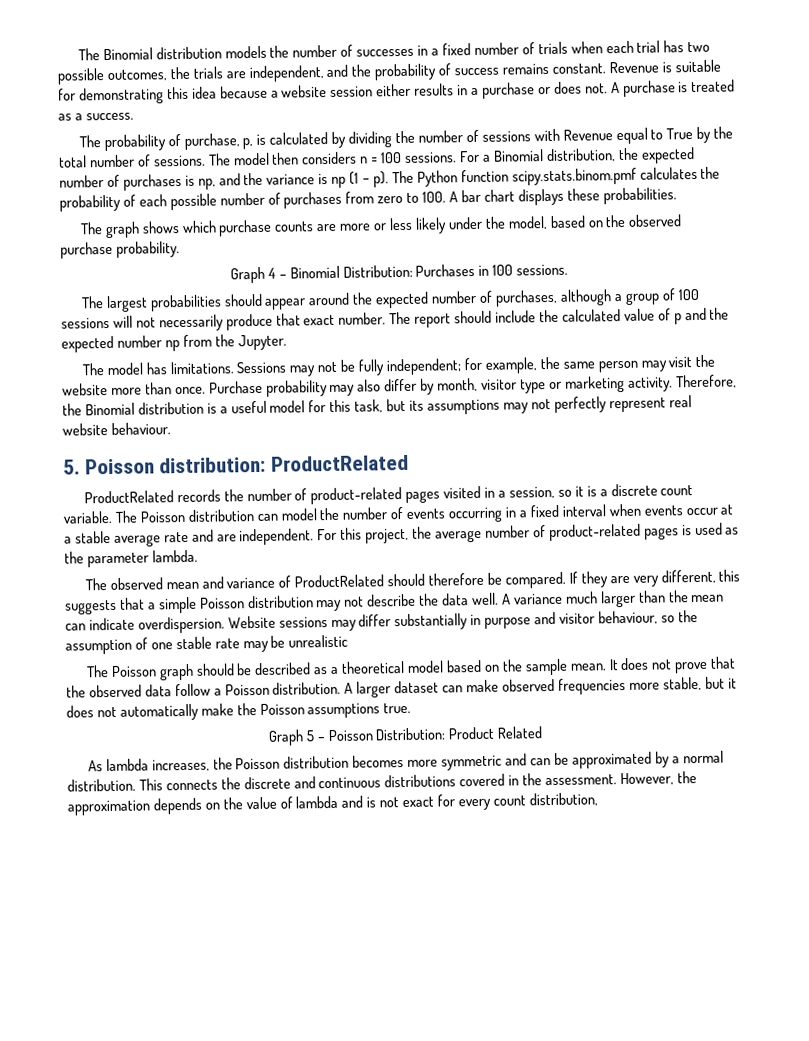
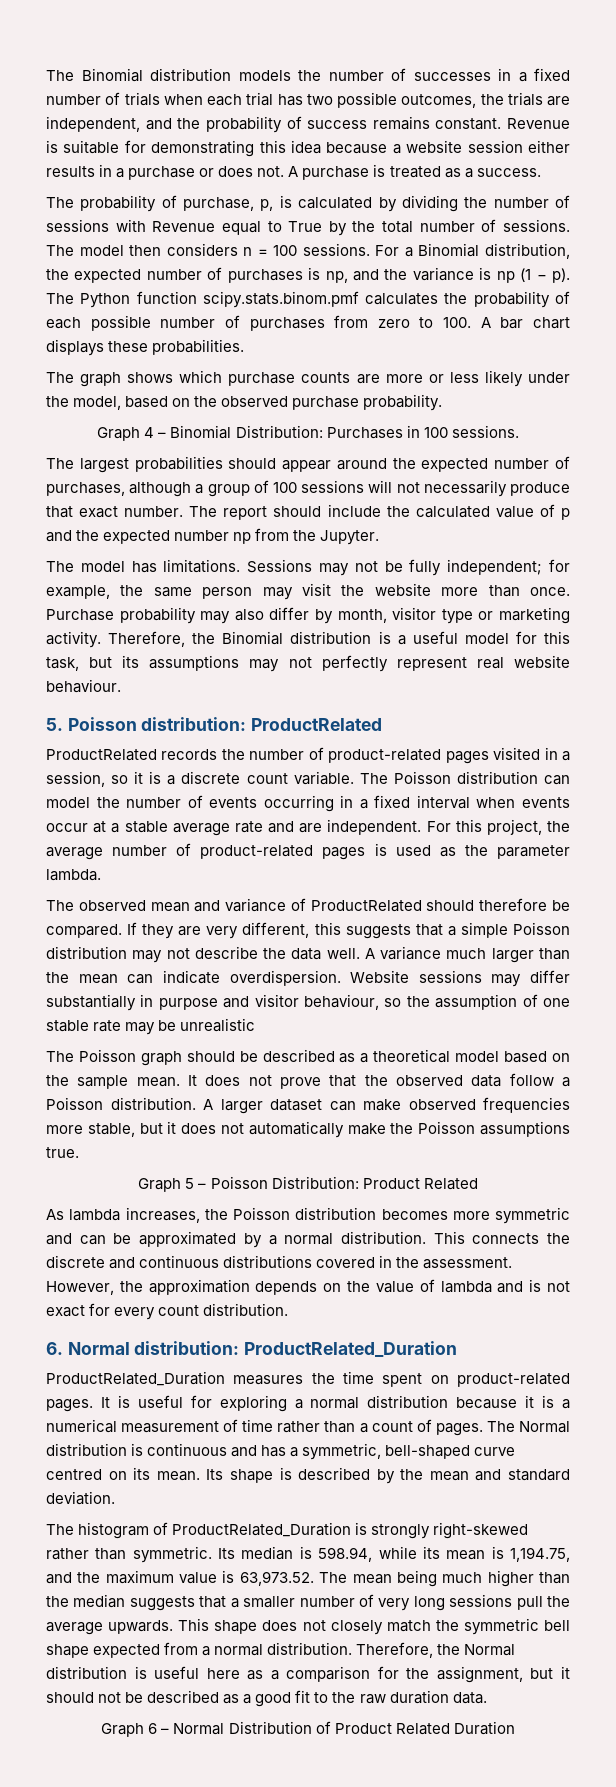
- However, the approximation depends on the value of lambda and is not exact for every count distribution,
+ However, the approximation depends on the value of lambda and is not exact for every count distribution.
+ 6. Normal distribution: ProductRelated_Duration
+ ProductRelated_Duration measures the time spent on product-related pages. It is useful for exploring a normal distribution because it is a numerical measurement of time rather than a count of pages. The Normal distribution is continuous and has a symmetric, bell-shaped curve centred on its mean. Its shape is described by the mean and standard deviation.
+ The histogram of ProductRelated_Duration is strongly right-skewed rather than symmetric. Its median is 598.94, while its mean is 1,194.75, and the maximum value is 63,973.52. The mean being much higher than the median suggests that a smaller number of very long sessions pull the average upwards. This shape does not closely match the symmetric bell shape expected from a normal distribution. Therefore, the Normal distribution is useful here as a comparison for the assignment, but it should not be described as a good fit to the raw duration data.
+ Graph 6 – Normal Distribution of Product Related Duration

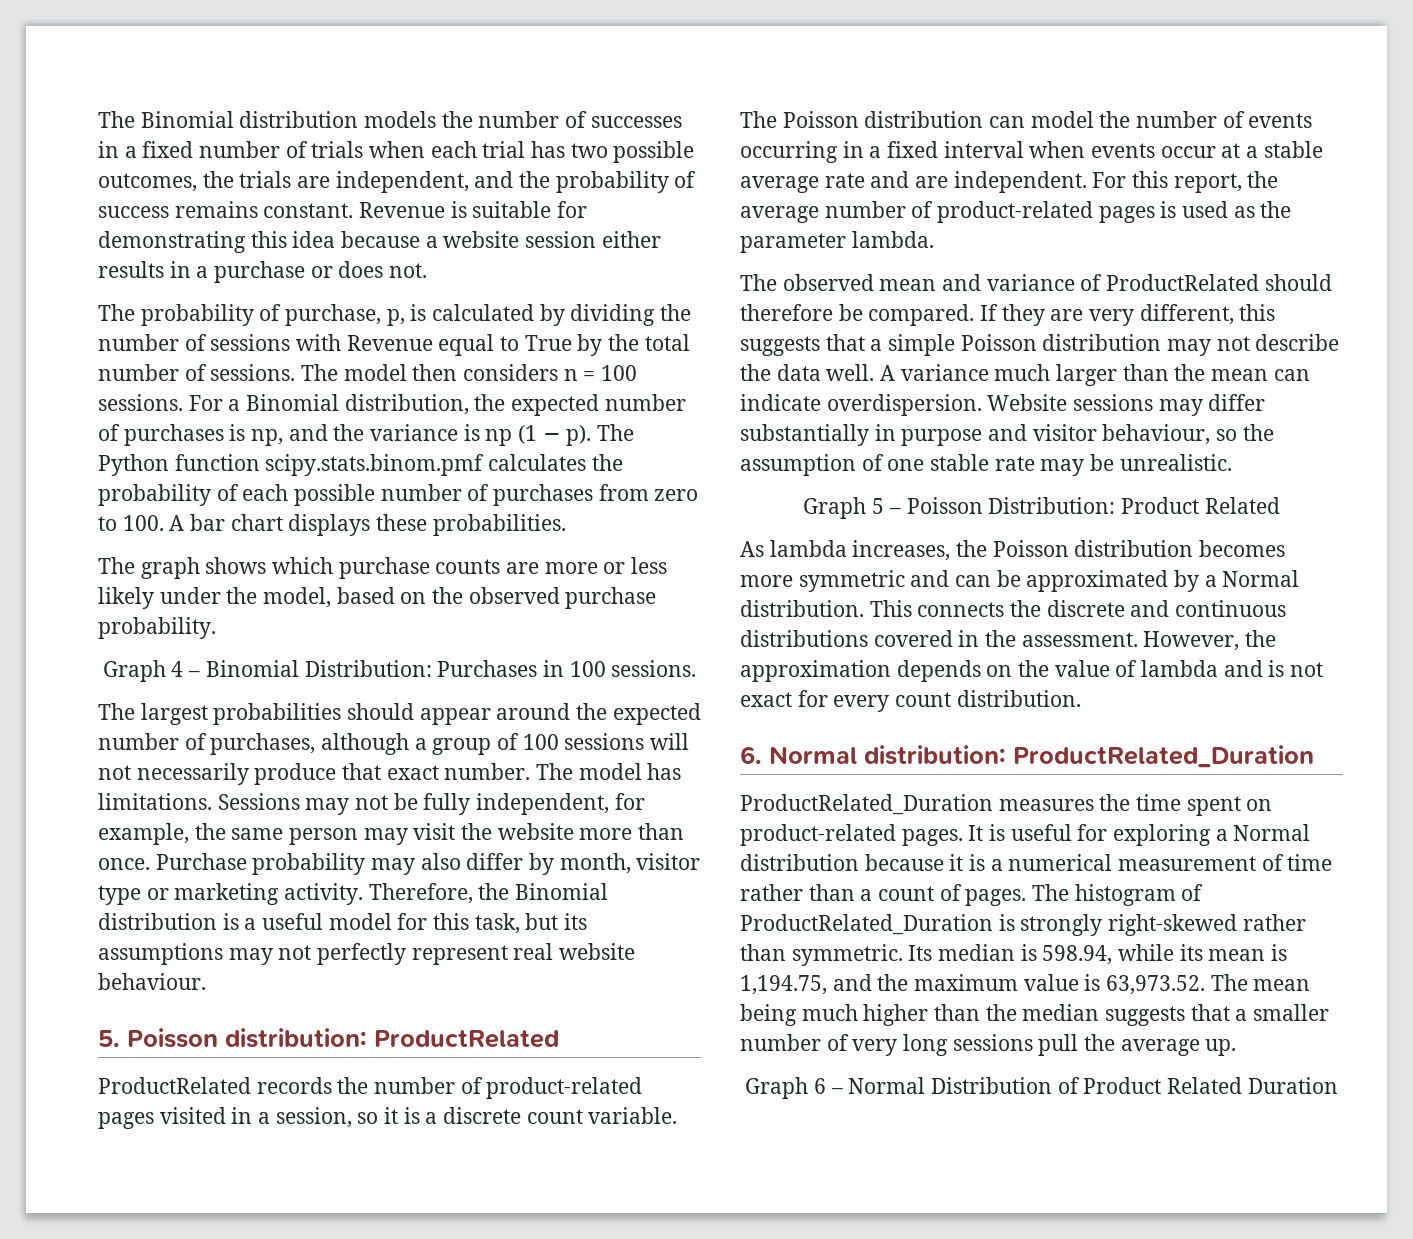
- A purchase is treated as a success.
- The report should include the calculated value of p and the expected number np from the Jupyter.
- Sessions may not be fully independent; for example, the same person may visit the website more than once.
+ Sessions may not be fully independent, for example, the same person may visit the website more than once.
- For this project, the average number of product-related pages is used as the parameter lambda.
+ For this report, the average number of product-related pages is used as the parameter lambda.
- Website sessions may differ substantially in purpose and visitor behaviour, so the assumption of one stable rate may be unrealistic
- The Poisson graph should be described as a theoretical model based on the sample mean. It does not prove that the observed data follow a Poisson distribution. A larger dataset can make observed frequencies more stable, but it does not automatically make the Poisson assumptions true.
+ Website sessions may differ substantially in purpose and visitor behaviour, so the assumption of one stable rate may be unrealistic.
- As lambda increases, the Poisson distribution becomes more symmetric and can be approximated by a normal distribution.
+ As lambda increases, the Poisson distribution becomes more symmetric and can be approximated by a Normal distribution.
- It is useful for exploring a normal distribution because it is a numerical measurement of time rather than a count of pages.
+ It is useful for exploring a Normal distribution because it is a numerical measurement of time rather than a count of pages.
- The Normal distribution is continuous and has a symmetric, bell-shaped curve centred on its mean. Its shape is described by the mean and standard deviation.
- Its median is 598.94, while its mean is 1,194.75, and the maximum value is 63,973.52. The mean being much higher than the median suggests that a smaller number of very long sessions pull the average upwards. This shape does not closely match the symmetric bell shape expected from a normal distribution. Therefore, the Normal distribution is useful here as a comparison for the assignment, but it should not be described as a good fit to the raw duration data.
+ Its median is 598.94, while its mean is 1,194.75, and the maximum value is 63,973.52. The mean being much higher than the median suggests that a smaller number of very long sessions pull the average up.

